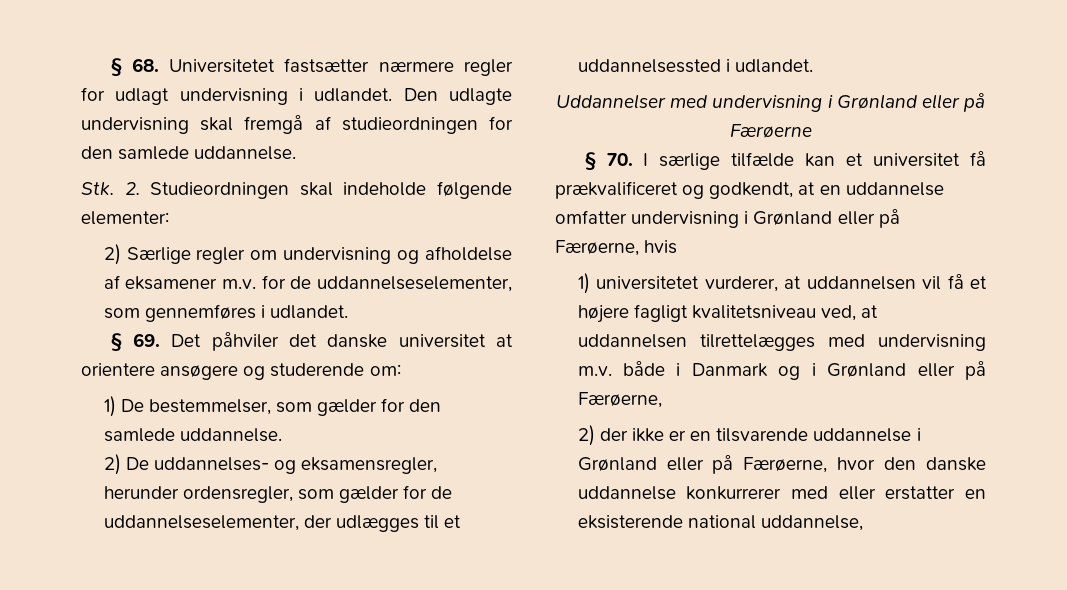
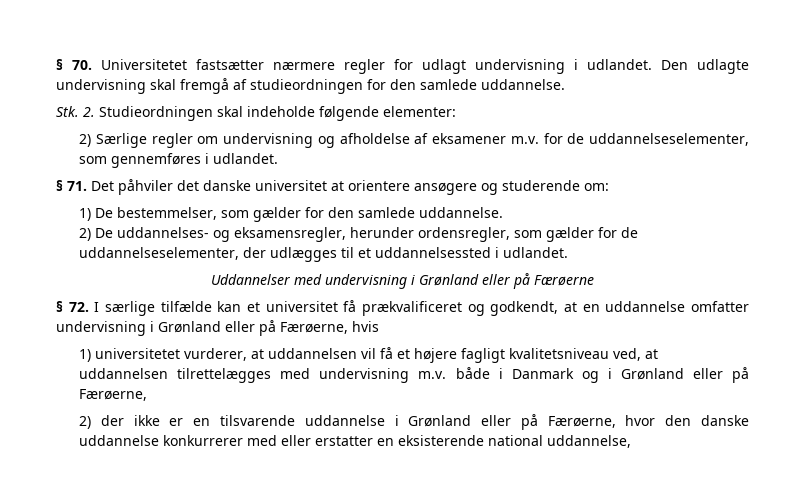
- § 68. Universitetet fastsætter nærmere regler for udlagt undervisning i udlandet.
+ § 70. Universitetet fastsætter nærmere regler for udlagt undervisning i udlandet.
- § 69. Det påhviler det danske universitet at orientere ansøgere og studerende om:
+ § 71. Det påhviler det danske universitet at orientere ansøgere og studerende om:
- § 70. I særlige tilfælde kan et universitet få prækvalificeret og godkendt, at en uddannelse omfatter undervisning i Grønland eller på Færøerne, hvis
+ § 72. I særlige tilfælde kan et universitet få prækvalificeret og godkendt, at en uddannelse omfatter undervisning i Grønland eller på Færøerne, hvis

